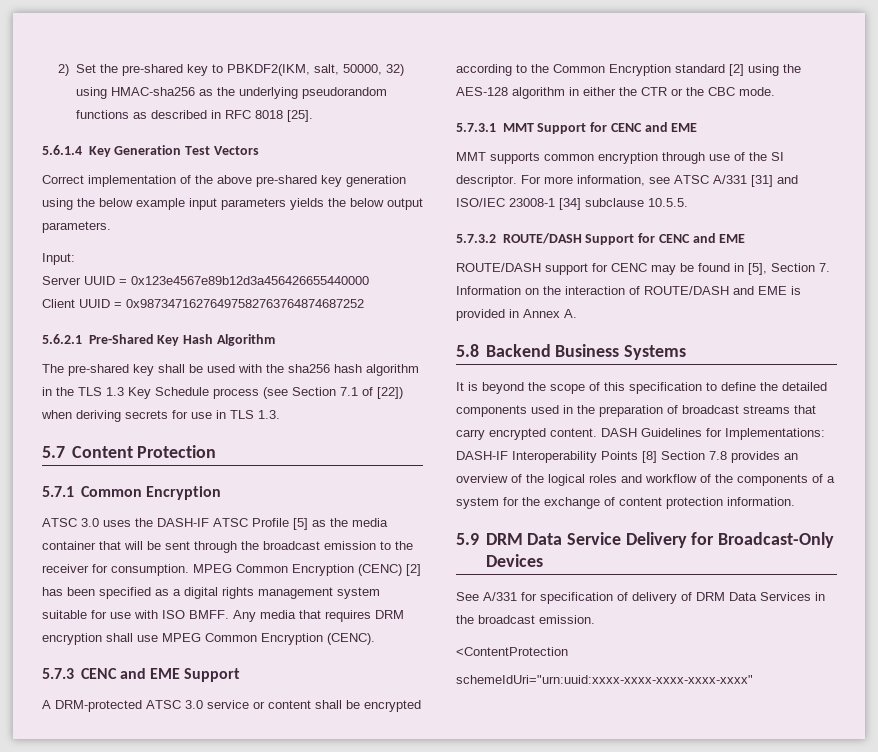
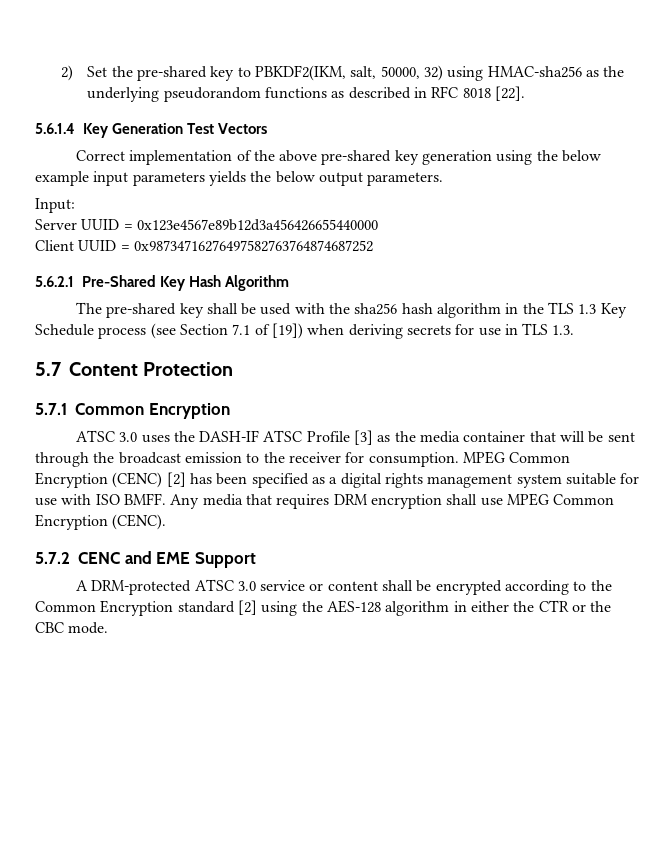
- 2) Set the pre-shared key to PBKDF2(IKM, salt, 50000, 32) using HMAC-sha256 as the underlying pseudorandom functions as described in RFC 8018 [25].
+ 2) Set the pre-shared key to PBKDF2(IKM, salt, 50000, 32) using HMAC-sha256 as the underlying pseudorandom functions as described in RFC 8018 [22].
- The pre-shared key shall be used with the sha256 hash algorithm in the TLS 1.3 Key Schedule process (see Section 7.1 of [22]) when deriving secrets for use in TLS 1.3.
+ The pre-shared key shall be used with the sha256 hash algorithm in the TLS 1.3 Key Schedule process (see Section 7.1 of [19]) when deriving secrets for use in TLS 1.3.
- ATSC 3.0 uses the DASH-IF ATSC Profile [5] as the media container that will be sent through the broadcast emission to the receiver for consumption.
+ ATSC 3.0 uses the DASH-IF ATSC Profile [3] as the media container that will be sent through the broadcast emission to the receiver for consumption.
- 5.7.3 CENC and EME Support
+ 5.7.2 CENC and EME Support
- 5.7.3.1 MMT Support for CENC and EME
- MMT supports common encryption through use of the SI descriptor. For more information, see ATSC A/331 [31] and ISO/IEC 23008-1 [34] subclause 10.5.5.
- 5.7.3.2 ROUTE/DASH Support for CENC and EME
- ROUTE/DASH support for CENC may be found in [5], Section 7. Information on the interaction of ROUTE/DASH and EME is provided in Annex A.
- 5.8 Backend Business Systems
- It is beyond the scope of this specification to define the detailed components used in the preparation of broadcast streams that carry encrypted content. DASH Guidelines for Implementations: DASH-IF Interoperability Points [8] Section 7.8 provides an overview of the logical roles and workflow of the components of a system for the exchange of content protection information.
- 5.9 DRM Data Service Delivery for Broadcast-Only Devices
- See A/331 for specification of delivery of DRM Data Services in the broadcast emission.
- <ContentProtection
- schemeIdUri="urn:uuid:xxxx-xxxx-xxxx-xxxx-xxxx"

